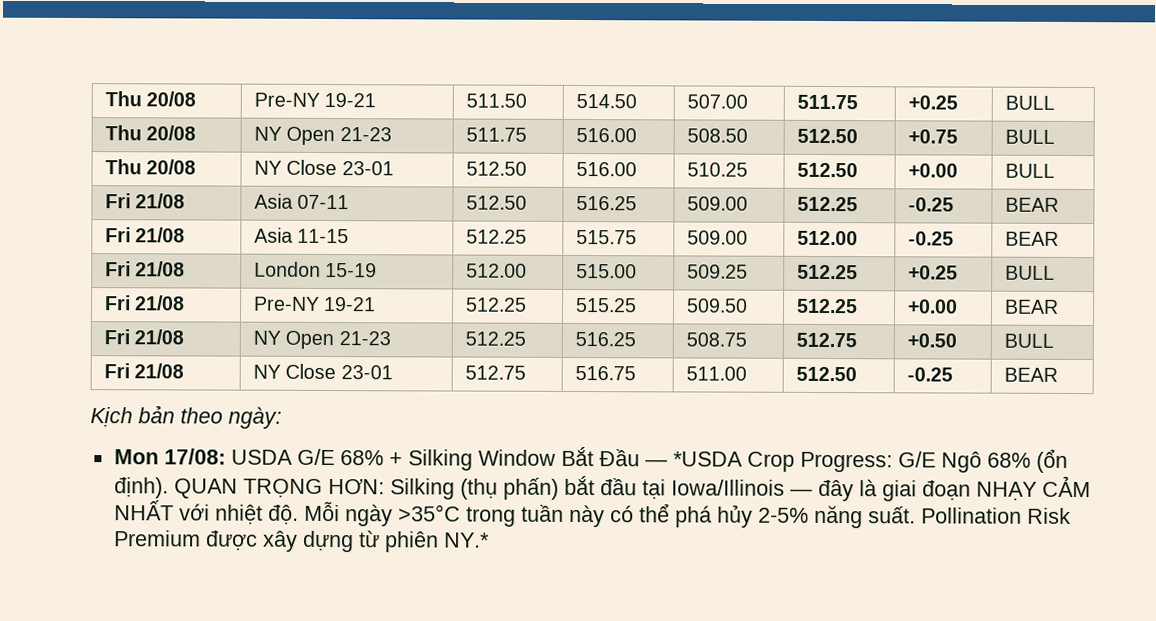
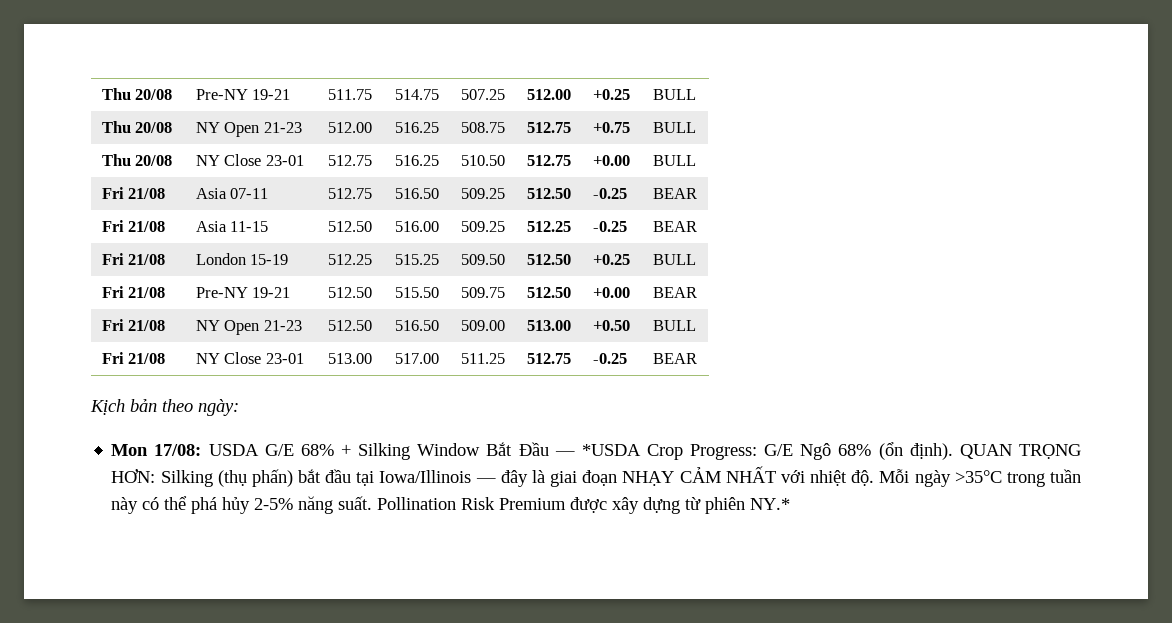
- Thu 20/08 | Pre-NY 19-21 | 511.50 | 514.50 | 507.00 | 511.75 | +0.25 | BULL
+ Thu 20/08 | Pre-NY 19-21 | 511.75 | 514.75 | 507.25 | 512.00 | +0.25 | BULL
- Thu 20/08 | NY Open 21-23 | 511.75 | 516.00 | 508.50 | 512.50 | +0.75 | BULL
+ Thu 20/08 | NY Open 21-23 | 512.00 | 516.25 | 508.75 | 512.75 | +0.75 | BULL
- Thu 20/08 | NY Close 23-01 | 512.50 | 516.00 | 510.25 | 512.50 | +0.00 | BULL
+ Thu 20/08 | NY Close 23-01 | 512.75 | 516.25 | 510.50 | 512.75 | +0.00 | BULL
- Fri 21/08 | Asia 07-11 | 512.50 | 516.25 | 509.00 | 512.25 | -0.25 | BEAR
+ Fri 21/08 | Asia 07-11 | 512.75 | 516.50 | 509.25 | 512.50 | -0.25 | BEAR
- Fri 21/08 | Asia 11-15 | 512.25 | 515.75 | 509.00 | 512.00 | -0.25 | BEAR
+ Fri 21/08 | Asia 11-15 | 512.50 | 516.00 | 509.25 | 512.25 | -0.25 | BEAR
- Fri 21/08 | London 15-19 | 512.00 | 515.00 | 509.25 | 512.25 | +0.25 | BULL
+ Fri 21/08 | London 15-19 | 512.25 | 515.25 | 509.50 | 512.50 | +0.25 | BULL
- Fri 21/08 | Pre-NY 19-21 | 512.25 | 515.25 | 509.50 | 512.25 | +0.00 | BEAR
+ Fri 21/08 | Pre-NY 19-21 | 512.50 | 515.50 | 509.75 | 512.50 | +0.00 | BEAR
- Fri 21/08 | NY Open 21-23 | 512.25 | 516.25 | 508.75 | 512.75 | +0.50 | BULL
+ Fri 21/08 | NY Open 21-23 | 512.50 | 516.50 | 509.00 | 513.00 | +0.50 | BULL
- Fri 21/08 | NY Close 23-01 | 512.75 | 516.75 | 511.00 | 512.50 | -0.25 | BEAR
+ Fri 21/08 | NY Close 23-01 | 513.00 | 517.00 | 511.25 | 512.75 | -0.25 | BEAR

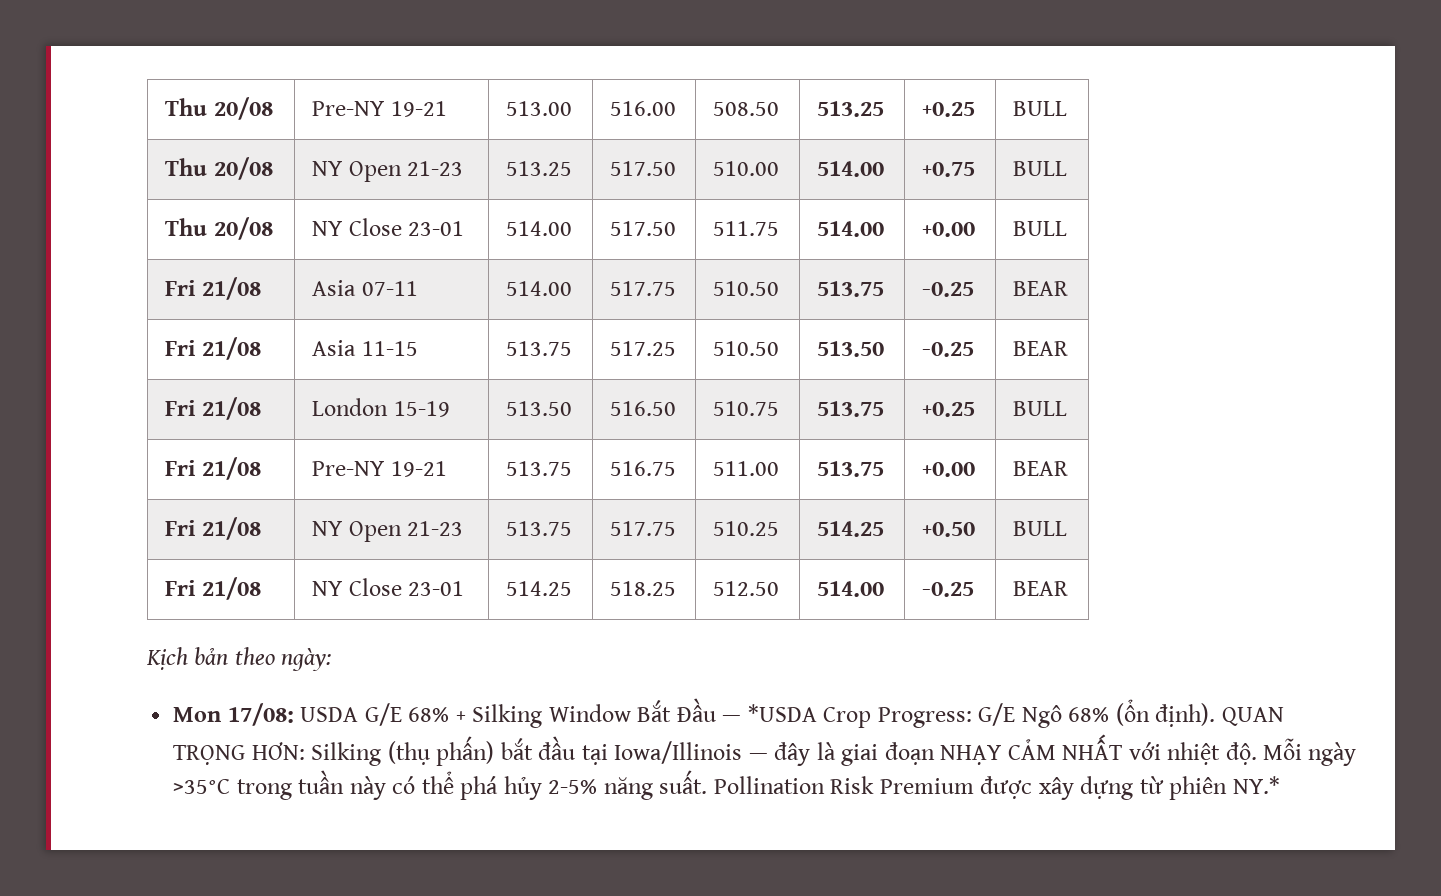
- Thu 20/08 | Pre-NY 19-21 | 511.75 | 514.75 | 507.25 | 512.00 | +0.25 | BULL
+ Thu 20/08 | Pre-NY 19-21 | 513.00 | 516.00 | 508.50 | 513.25 | +0.25 | BULL
- Thu 20/08 | NY Open 21-23 | 512.00 | 516.25 | 508.75 | 512.75 | +0.75 | BULL
+ Thu 20/08 | NY Open 21-23 | 513.25 | 517.50 | 510.00 | 514.00 | +0.75 | BULL
- Thu 20/08 | NY Close 23-01 | 512.75 | 516.25 | 510.50 | 512.75 | +0.00 | BULL
+ Thu 20/08 | NY Close 23-01 | 514.00 | 517.50 | 511.75 | 514.00 | +0.00 | BULL
- Fri 21/08 | Asia 07-11 | 512.75 | 516.50 | 509.25 | 512.50 | -0.25 | BEAR
+ Fri 21/08 | Asia 07-11 | 514.00 | 517.75 | 510.50 | 513.75 | -0.25 | BEAR
- Fri 21/08 | Asia 11-15 | 512.50 | 516.00 | 509.25 | 512.25 | -0.25 | BEAR
+ Fri 21/08 | Asia 11-15 | 513.75 | 517.25 | 510.50 | 513.50 | -0.25 | BEAR
- Fri 21/08 | London 15-19 | 512.25 | 515.25 | 509.50 | 512.50 | +0.25 | BULL
+ Fri 21/08 | London 15-19 | 513.50 | 516.50 | 510.75 | 513.75 | +0.25 | BULL
- Fri 21/08 | Pre-NY 19-21 | 512.50 | 515.50 | 509.75 | 512.50 | +0.00 | BEAR
+ Fri 21/08 | Pre-NY 19-21 | 513.75 | 516.75 | 511.00 | 513.75 | +0.00 | BEAR
- Fri 21/08 | NY Open 21-23 | 512.50 | 516.50 | 509.00 | 513.00 | +0.50 | BULL
+ Fri 21/08 | NY Open 21-23 | 513.75 | 517.75 | 510.25 | 514.25 | +0.50 | BULL
- Fri 21/08 | NY Close 23-01 | 513.00 | 517.00 | 511.25 | 512.75 | -0.25 | BEAR
+ Fri 21/08 | NY Close 23-01 | 514.25 | 518.25 | 512.50 | 514.00 | -0.25 | BEAR

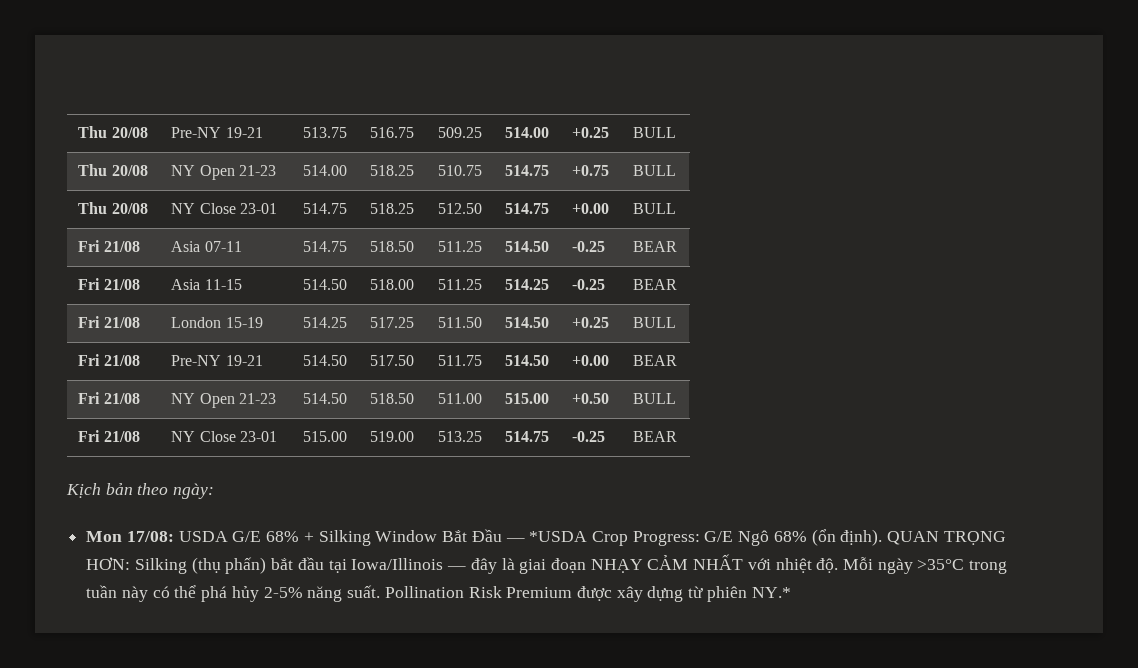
- Thu 20/08 | Pre-NY 19-21 | 513.00 | 516.00 | 508.50 | 513.25 | +0.25 | BULL
+ Thu 20/08 | Pre-NY 19-21 | 513.75 | 516.75 | 509.25 | 514.00 | +0.25 | BULL
- Thu 20/08 | NY Open 21-23 | 513.25 | 517.50 | 510.00 | 514.00 | +0.75 | BULL
+ Thu 20/08 | NY Open 21-23 | 514.00 | 518.25 | 510.75 | 514.75 | +0.75 | BULL
- Thu 20/08 | NY Close 23-01 | 514.00 | 517.50 | 511.75 | 514.00 | +0.00 | BULL
+ Thu 20/08 | NY Close 23-01 | 514.75 | 518.25 | 512.50 | 514.75 | +0.00 | BULL
- Fri 21/08 | Asia 07-11 | 514.00 | 517.75 | 510.50 | 513.75 | -0.25 | BEAR
+ Fri 21/08 | Asia 07-11 | 514.75 | 518.50 | 511.25 | 514.50 | -0.25 | BEAR
- Fri 21/08 | Asia 11-15 | 513.75 | 517.25 | 510.50 | 513.50 | -0.25 | BEAR
+ Fri 21/08 | Asia 11-15 | 514.50 | 518.00 | 511.25 | 514.25 | -0.25 | BEAR
- Fri 21/08 | London 15-19 | 513.50 | 516.50 | 510.75 | 513.75 | +0.25 | BULL
+ Fri 21/08 | London 15-19 | 514.25 | 517.25 | 511.50 | 514.50 | +0.25 | BULL
- Fri 21/08 | Pre-NY 19-21 | 513.75 | 516.75 | 511.00 | 513.75 | +0.00 | BEAR
+ Fri 21/08 | Pre-NY 19-21 | 514.50 | 517.50 | 511.75 | 514.50 | +0.00 | BEAR
- Fri 21/08 | NY Open 21-23 | 513.75 | 517.75 | 510.25 | 514.25 | +0.50 | BULL
+ Fri 21/08 | NY Open 21-23 | 514.50 | 518.50 | 511.00 | 515.00 | +0.50 | BULL
- Fri 21/08 | NY Close 23-01 | 514.25 | 518.25 | 512.50 | 514.00 | -0.25 | BEAR
+ Fri 21/08 | NY Close 23-01 | 515.00 | 519.00 | 513.25 | 514.75 | -0.25 | BEAR

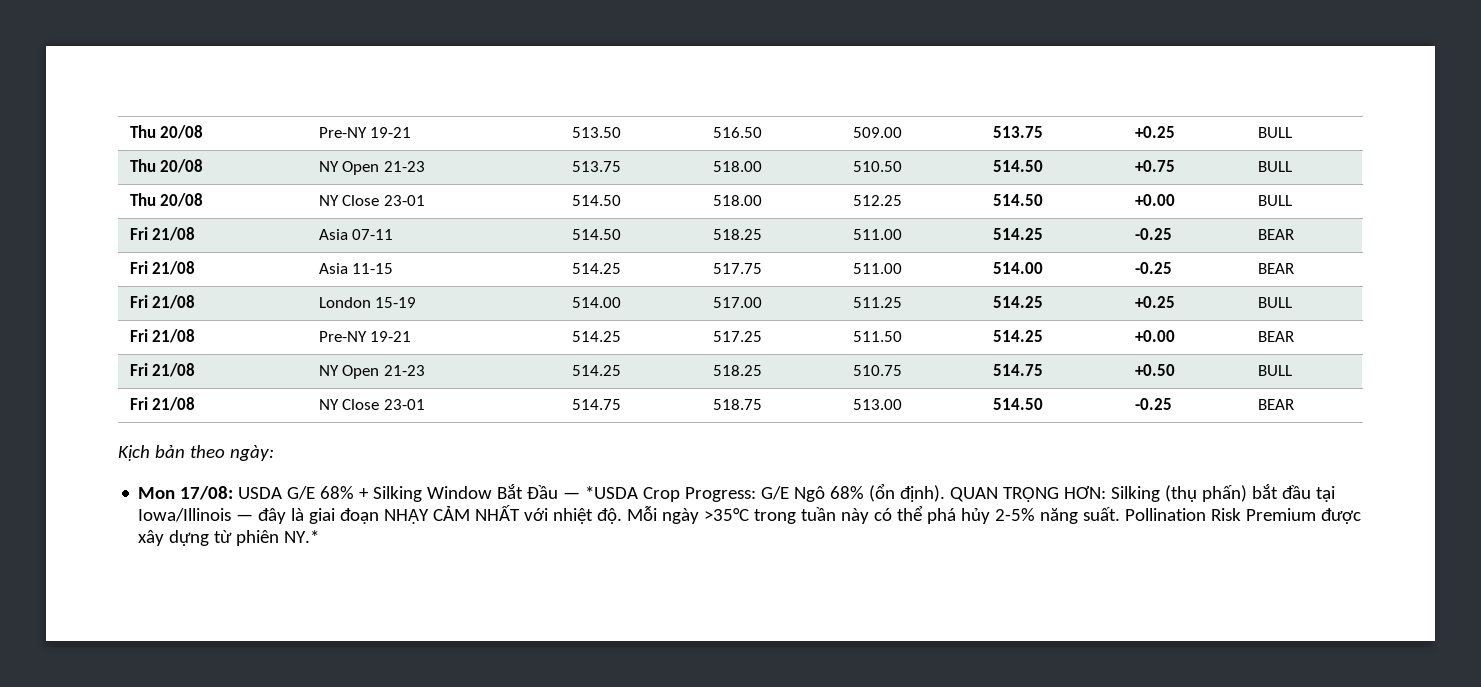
- Thu 20/08 | Pre-NY 19-21 | 513.75 | 516.75 | 509.25 | 514.00 | +0.25 | BULL
+ Thu 20/08 | Pre-NY 19-21 | 513.50 | 516.50 | 509.00 | 513.75 | +0.25 | BULL
- Thu 20/08 | NY Open 21-23 | 514.00 | 518.25 | 510.75 | 514.75 | +0.75 | BULL
+ Thu 20/08 | NY Open 21-23 | 513.75 | 518.00 | 510.50 | 514.50 | +0.75 | BULL
- Thu 20/08 | NY Close 23-01 | 514.75 | 518.25 | 512.50 | 514.75 | +0.00 | BULL
+ Thu 20/08 | NY Close 23-01 | 514.50 | 518.00 | 512.25 | 514.50 | +0.00 | BULL
- Fri 21/08 | Asia 07-11 | 514.75 | 518.50 | 511.25 | 514.50 | -0.25 | BEAR
+ Fri 21/08 | Asia 07-11 | 514.50 | 518.25 | 511.00 | 514.25 | -0.25 | BEAR
- Fri 21/08 | Asia 11-15 | 514.50 | 518.00 | 511.25 | 514.25 | -0.25 | BEAR
+ Fri 21/08 | Asia 11-15 | 514.25 | 517.75 | 511.00 | 514.00 | -0.25 | BEAR
- Fri 21/08 | London 15-19 | 514.25 | 517.25 | 511.50 | 514.50 | +0.25 | BULL
+ Fri 21/08 | London 15-19 | 514.00 | 517.00 | 511.25 | 514.25 | +0.25 | BULL
- Fri 21/08 | Pre-NY 19-21 | 514.50 | 517.50 | 511.75 | 514.50 | +0.00 | BEAR
+ Fri 21/08 | Pre-NY 19-21 | 514.25 | 517.25 | 511.50 | 514.25 | +0.00 | BEAR
- Fri 21/08 | NY Open 21-23 | 514.50 | 518.50 | 511.00 | 515.00 | +0.50 | BULL
+ Fri 21/08 | NY Open 21-23 | 514.25 | 518.25 | 510.75 | 514.75 | +0.50 | BULL
- Fri 21/08 | NY Close 23-01 | 515.00 | 519.00 | 513.25 | 514.75 | -0.25 | BEAR
+ Fri 21/08 | NY Close 23-01 | 514.75 | 518.75 | 513.00 | 514.50 | -0.25 | BEAR

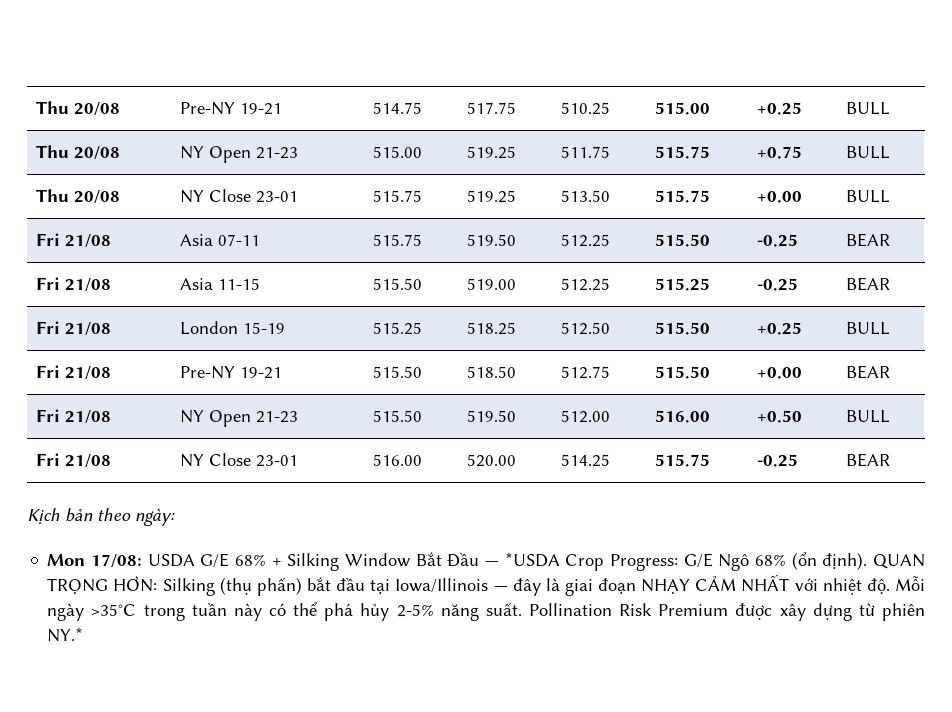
- Thu 20/08 | Pre-NY 19-21 | 513.50 | 516.50 | 509.00 | 513.75 | +0.25 | BULL
+ Thu 20/08 | Pre-NY 19-21 | 514.75 | 517.75 | 510.25 | 515.00 | +0.25 | BULL
- Thu 20/08 | NY Open 21-23 | 513.75 | 518.00 | 510.50 | 514.50 | +0.75 | BULL
+ Thu 20/08 | NY Open 21-23 | 515.00 | 519.25 | 511.75 | 515.75 | +0.75 | BULL
- Thu 20/08 | NY Close 23-01 | 514.50 | 518.00 | 512.25 | 514.50 | +0.00 | BULL
+ Thu 20/08 | NY Close 23-01 | 515.75 | 519.25 | 513.50 | 515.75 | +0.00 | BULL
- Fri 21/08 | Asia 07-11 | 514.50 | 518.25 | 511.00 | 514.25 | -0.25 | BEAR
+ Fri 21/08 | Asia 07-11 | 515.75 | 519.50 | 512.25 | 515.50 | -0.25 | BEAR
- Fri 21/08 | Asia 11-15 | 514.25 | 517.75 | 511.00 | 514.00 | -0.25 | BEAR
+ Fri 21/08 | Asia 11-15 | 515.50 | 519.00 | 512.25 | 515.25 | -0.25 | BEAR
- Fri 21/08 | London 15-19 | 514.00 | 517.00 | 511.25 | 514.25 | +0.25 | BULL
+ Fri 21/08 | London 15-19 | 515.25 | 518.25 | 512.50 | 515.50 | +0.25 | BULL
- Fri 21/08 | Pre-NY 19-21 | 514.25 | 517.25 | 511.50 | 514.25 | +0.00 | BEAR
+ Fri 21/08 | Pre-NY 19-21 | 515.50 | 518.50 | 512.75 | 515.50 | +0.00 | BEAR
- Fri 21/08 | NY Open 21-23 | 514.25 | 518.25 | 510.75 | 514.75 | +0.50 | BULL
+ Fri 21/08 | NY Open 21-23 | 515.50 | 519.50 | 512.00 | 516.00 | +0.50 | BULL
- Fri 21/08 | NY Close 23-01 | 514.75 | 518.75 | 513.00 | 514.50 | -0.25 | BEAR
+ Fri 21/08 | NY Close 23-01 | 516.00 | 520.00 | 514.25 | 515.75 | -0.25 | BEAR

